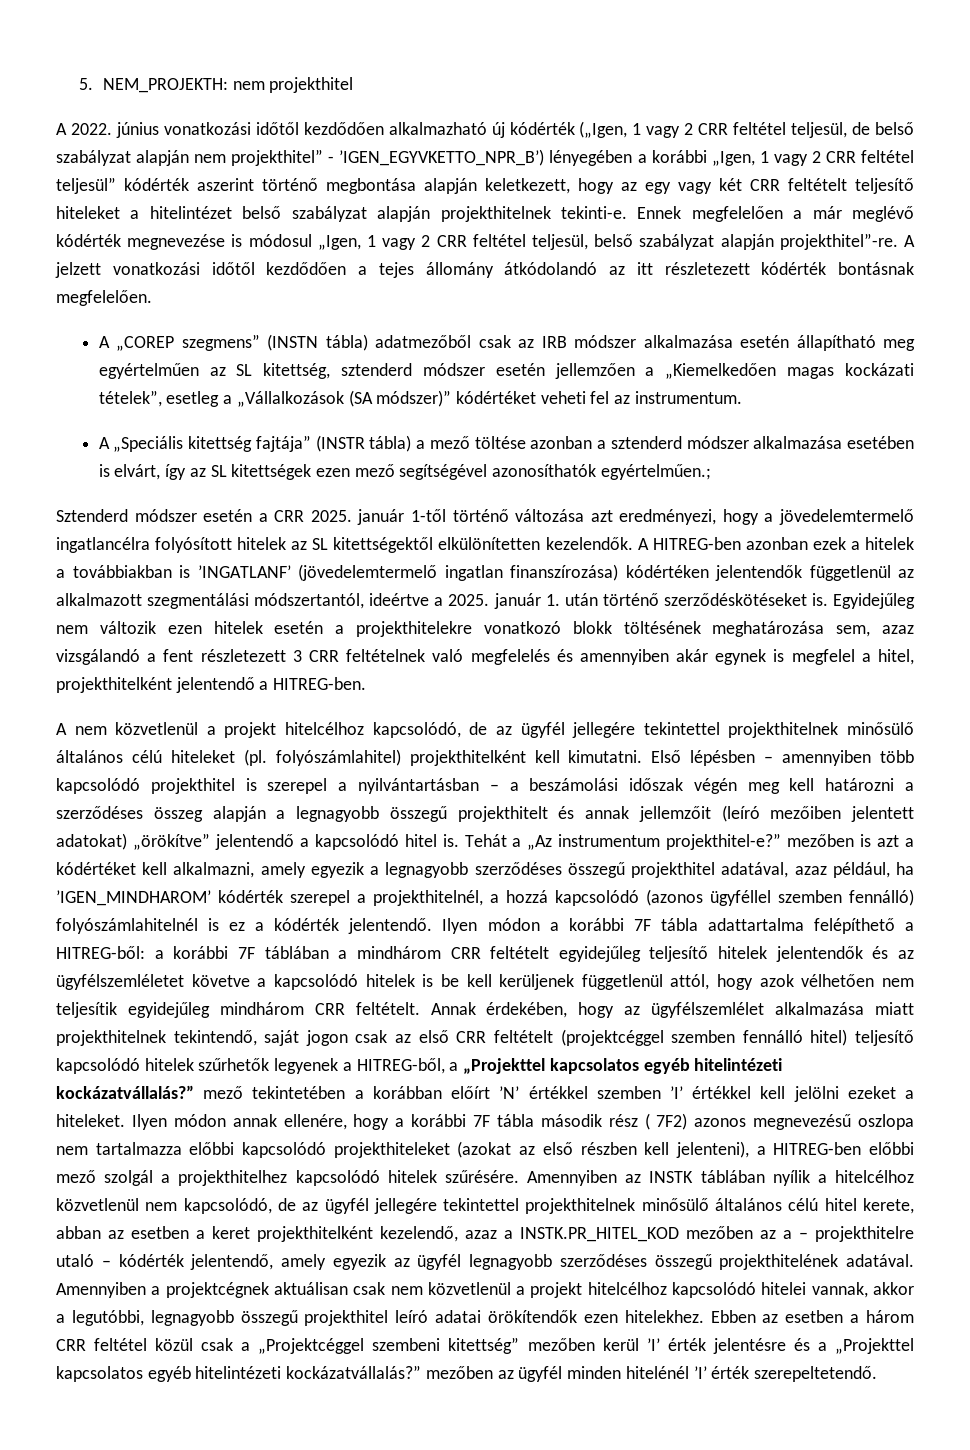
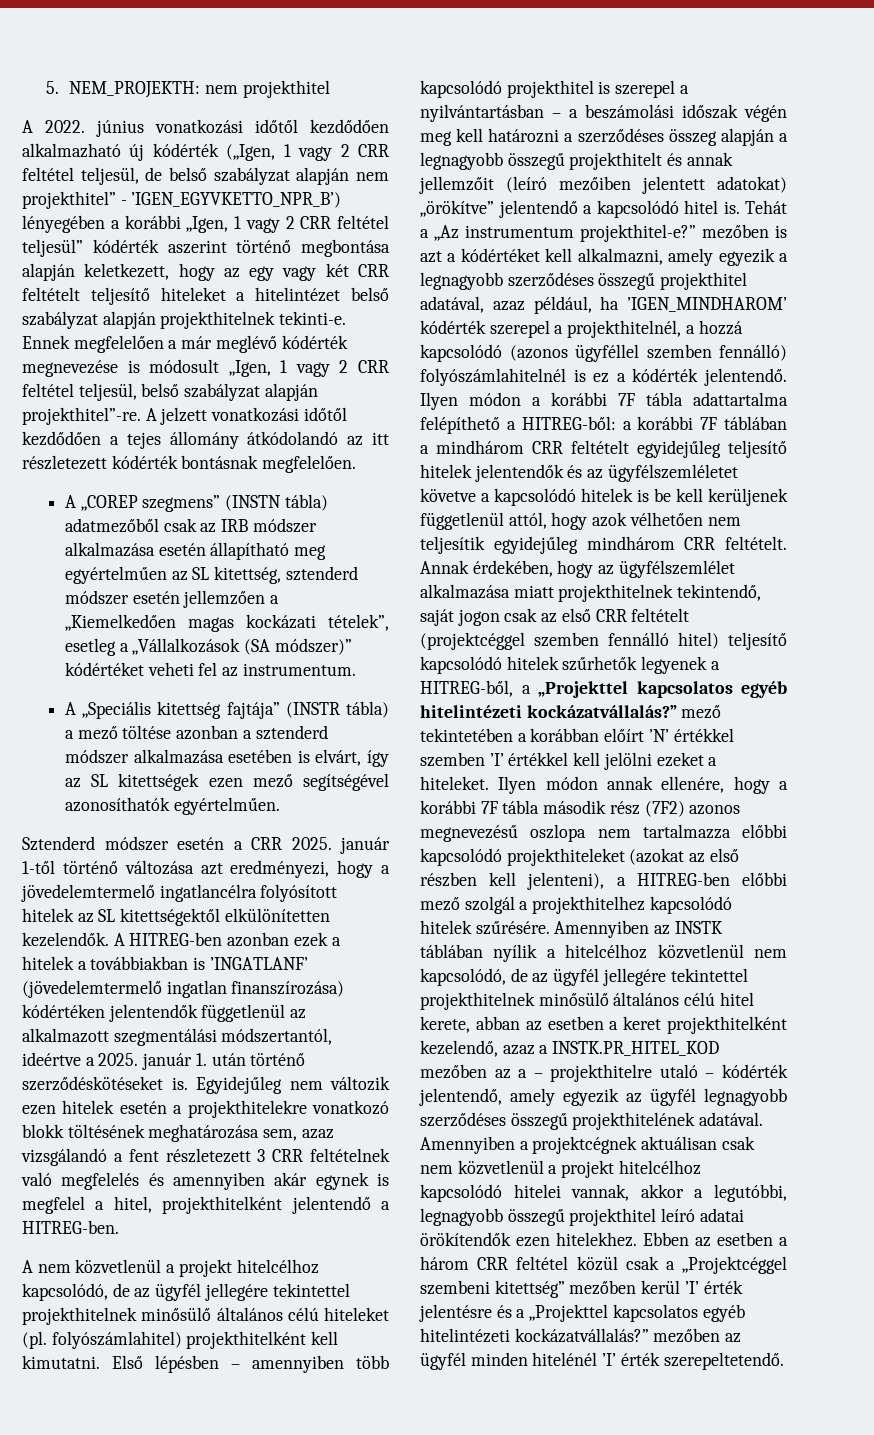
- Ennek megfelelően a már meglévő kódérték megnevezése is módosul „Igen, 1 vagy 2 CRR feltétel teljesül, belső szabályzat alapján projekthitel”-re.
+ Ennek megfelelően a már meglévő kódérték megnevezése is módosult „Igen, 1 vagy 2 CRR feltétel teljesül, belső szabályzat alapján projekthitel”-re.
- A „Speciális kitettség fajtája” (INSTR tábla) a mező töltése azonban a sztenderd módszer alkalmazása esetében is elvárt, így az SL kitettségek ezen mező segítségével azonosíthatók egyértelműen.;
+ A „Speciális kitettség fajtája” (INSTR tábla) a mező töltése azonban a sztenderd módszer alkalmazása esetében is elvárt, így az SL kitettségek ezen mező segítségével azonosíthatók egyértelműen.
- Ilyen módon annak ellenére, hogy a korábbi 7F tábla második rész ( 7F2) azonos megnevezésű oszlopa nem tartalmazza előbbi kapcsolódó projekthiteleket (azokat az első részben kell jelenteni), a HITREG-ben előbbi mező szolgál a projekthitelhez kapcsolódó hitelek szűrésére.
+ Ilyen módon annak ellenére, hogy a korábbi 7F tábla második rész (7F2) azonos megnevezésű oszlopa nem tartalmazza előbbi kapcsolódó projekthiteleket (azokat az első részben kell jelenteni), a HITREG-ben előbbi mező szolgál a projekthitelhez kapcsolódó hitelek szűrésére.

